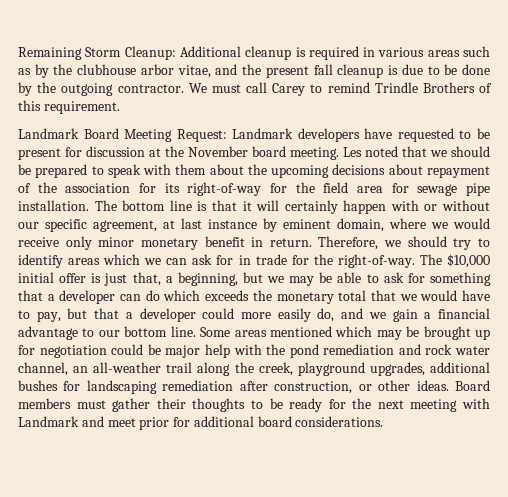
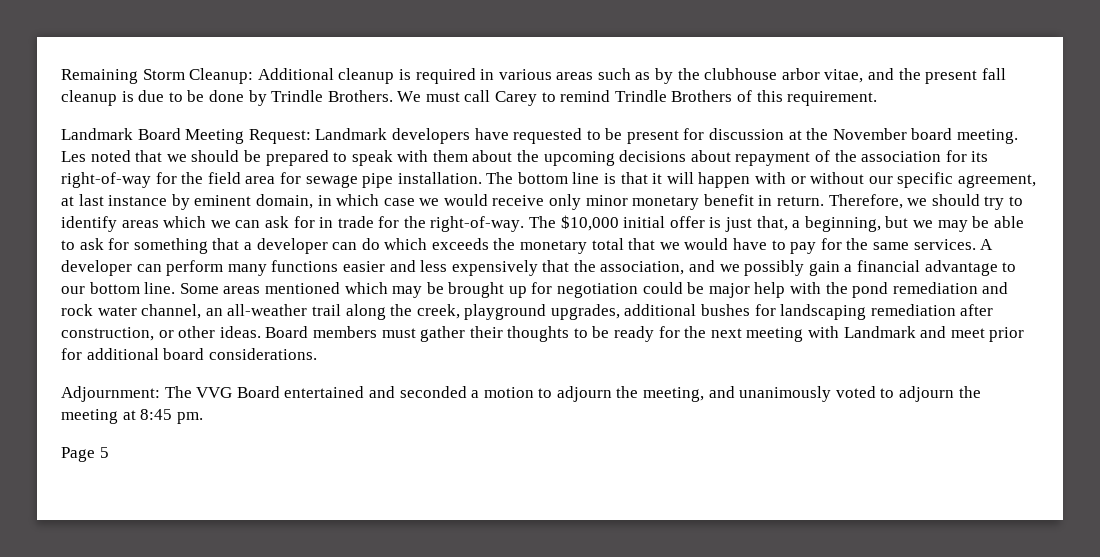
- Remaining Storm Cleanup: Additional cleanup is required in various areas such as by the clubhouse arbor vitae, and the present fall cleanup is due to be done by the outgoing contractor.
+ Remaining Storm Cleanup: Additional cleanup is required in various areas such as by the clubhouse arbor vitae, and the present fall cleanup is due to be done by Trindle Brothers.
- The bottom line is that it will certainly happen with or without our specific agreement, at last instance by eminent domain, where we would receive only minor monetary benefit in return.
+ The bottom line is that it will happen with or without our specific agreement, at last instance by eminent domain, in which case we would receive only minor monetary benefit in return.
- The $10,000 initial offer is just that, a beginning, but we may be able to ask for something that a developer can do which exceeds the monetary total that we would have to pay, but that a developer could more easily do, and we gain a financial advantage to our bottom line.
+ The $10,000 initial offer is just that, a beginning, but we may be able to ask for something that a developer can do which exceeds the monetary total that we would have to pay for the same services. A developer can perform many functions easier and less expensively that the association, and we possibly gain a financial advantage to our bottom line.
+ Adjournment: The VVG Board entertained and seconded a motion to adjourn the meeting, and unanimously voted to adjourn the meeting at 8:45 pm.
+ Page 5

